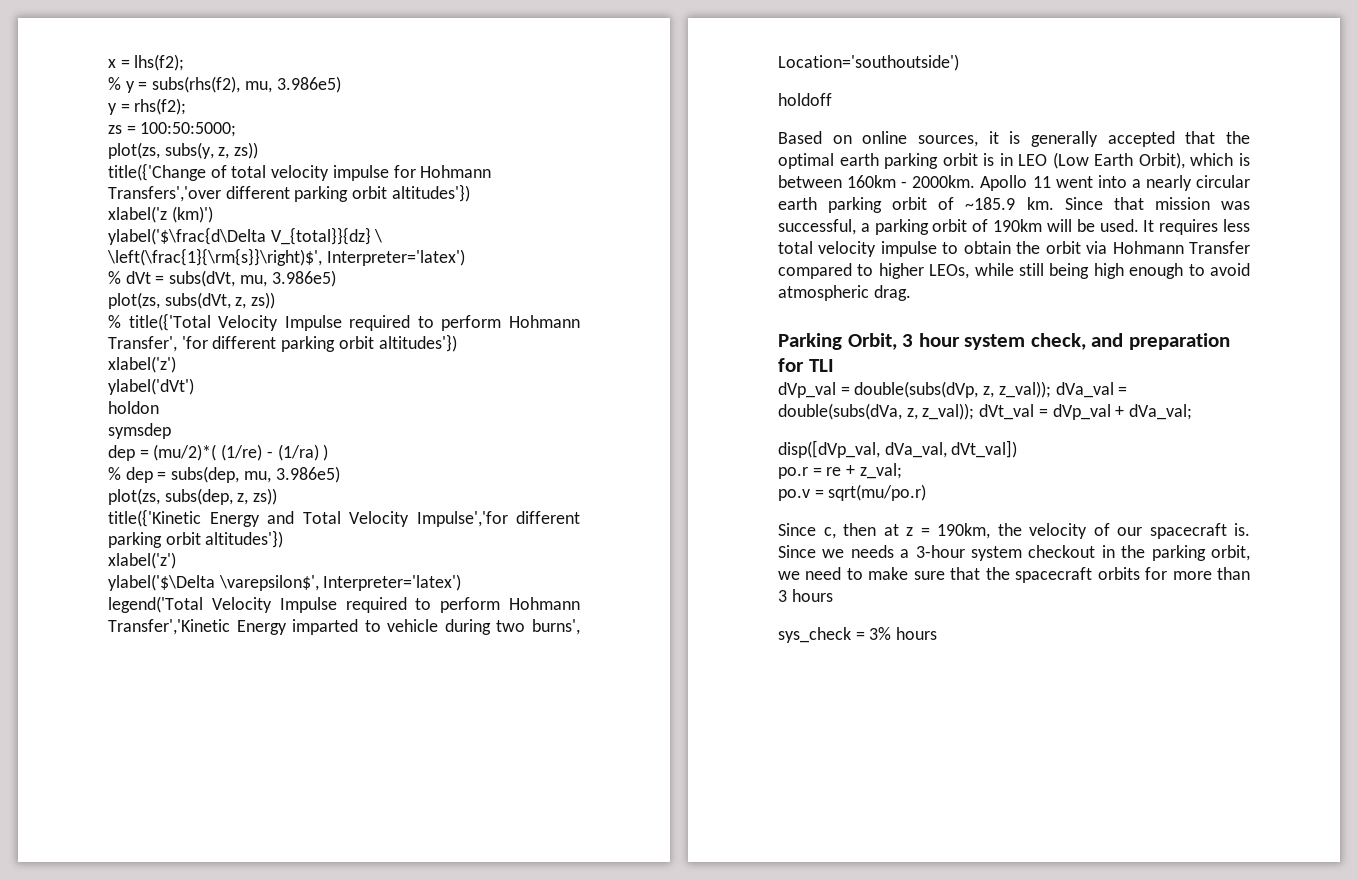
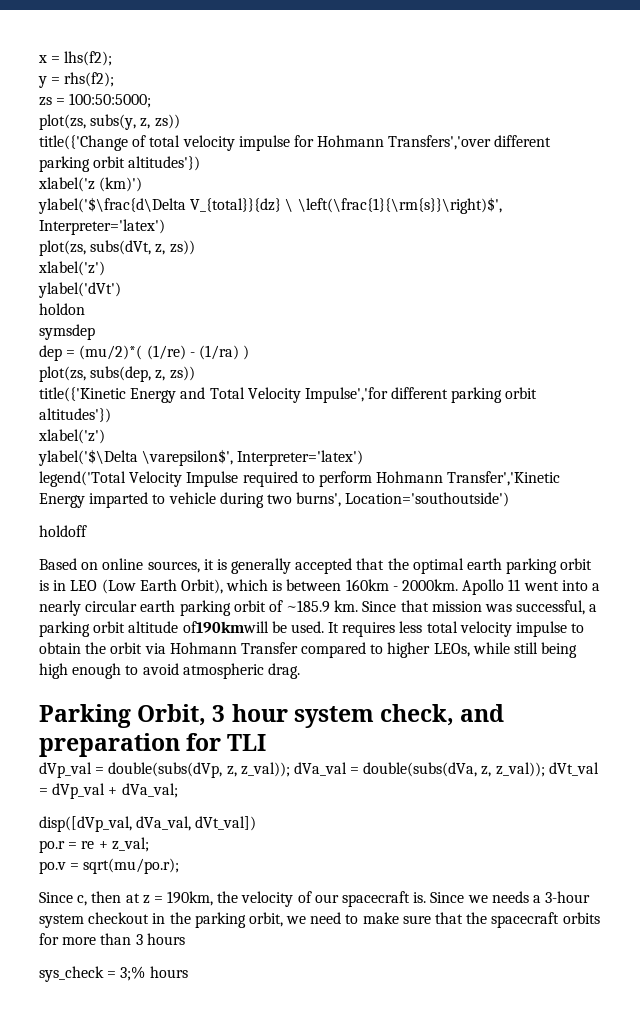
- % y = subs(rhs(f2), mu, 3.986e5)
- % dVt = subs(dVt, mu, 3.986e5)
  plot(zs, subs(dVt, z, zs))
- % title({'Total Velocity Impulse required to perform Hohmann Transfer', 'for different parking orbit altitudes'})
- % dep = subs(dep, mu, 3.986e5)
- Since that mission was successful, a parking orbit of 190km will be used.
+ Since that mission was successful, a parking orbit altitude of190kmwill be used.
- po.v = sqrt(mu/po.r)
+ po.v = sqrt(mu/po.r);
- sys_check = 3% hours
+ sys_check = 3;% hours

